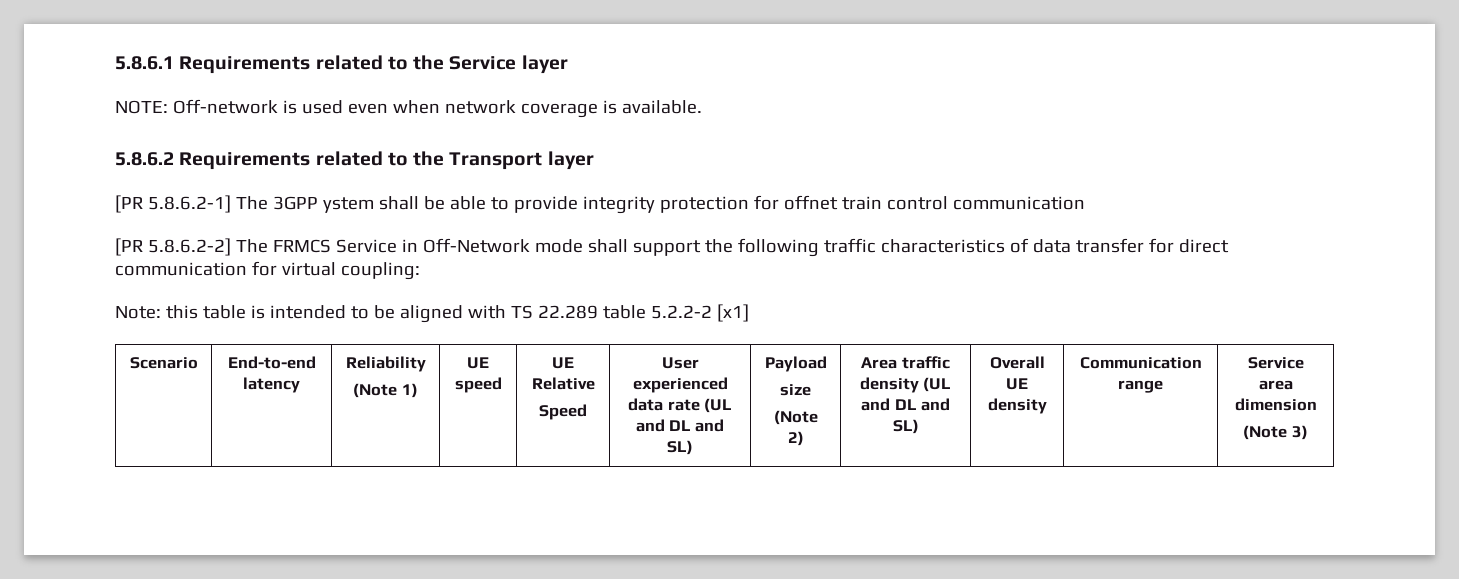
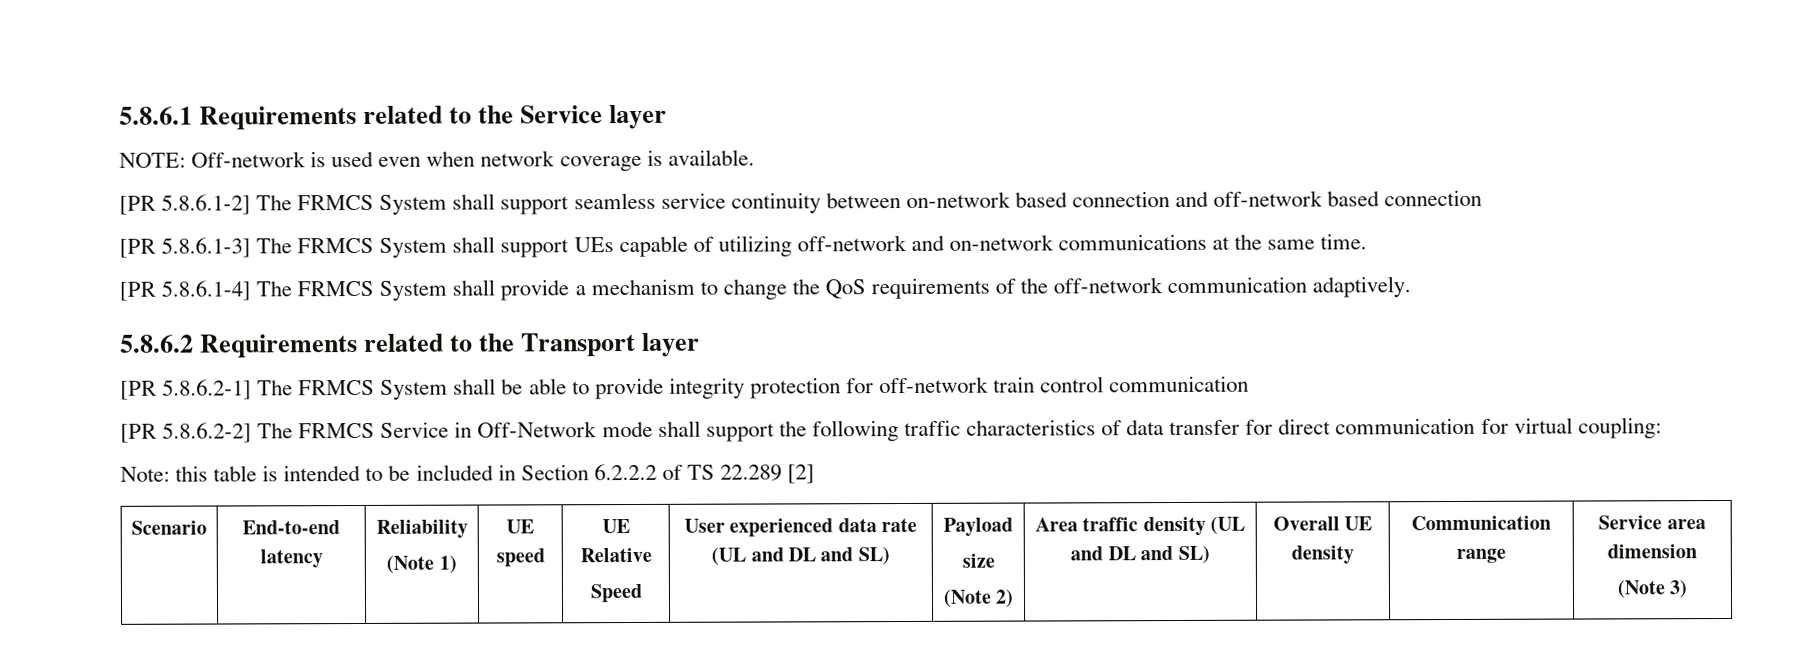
+ [PR 5.8.6.1-2] The FRMCS System shall support seamless service continuity between on-network based connection and off-network based connection
+ [PR 5.8.6.1-3] The FRMCS System shall support UEs capable of utilizing off-network and on-network communications at the same time.
+ [PR 5.8.6.1-4] The FRMCS System shall provide a mechanism to change the QoS requirements of the off-network communication adaptively.
- [PR 5.8.6.2-1] The 3GPP ystem shall be able to provide integrity protection for offnet train control communication
+ [PR 5.8.6.2-1] The FRMCS System shall be able to provide integrity protection for off-network train control communication
- Note: this table is intended to be aligned with TS 22.289 table 5.2.2-2 [x1]
+ Note: this table is intended to be included in Section 6.2.2.2 of TS 22.289 [2]

